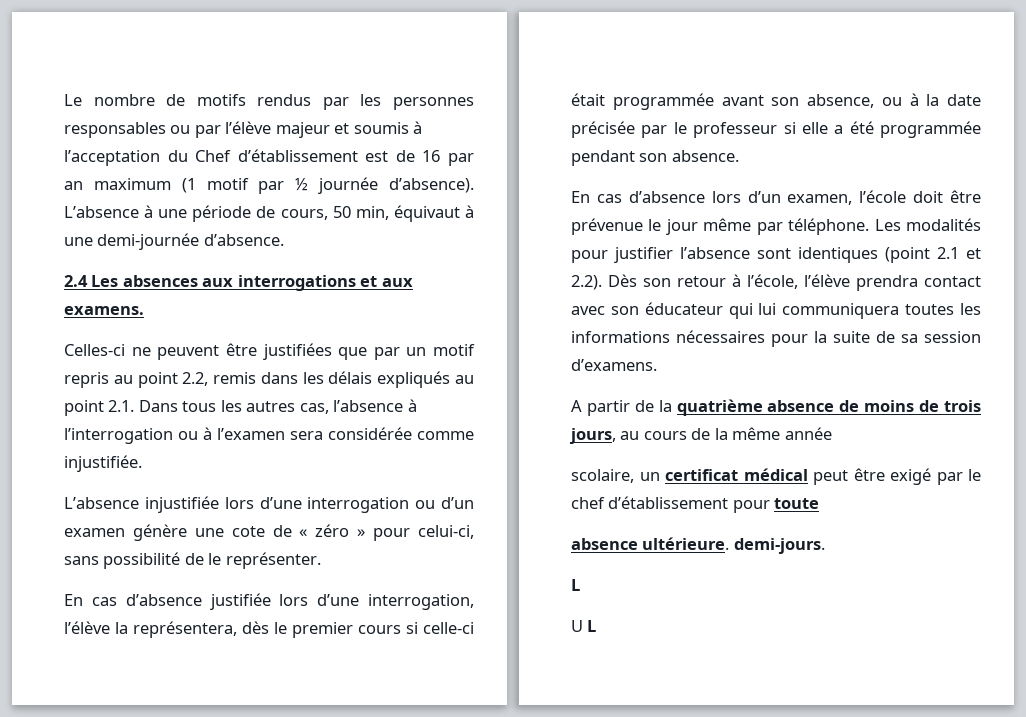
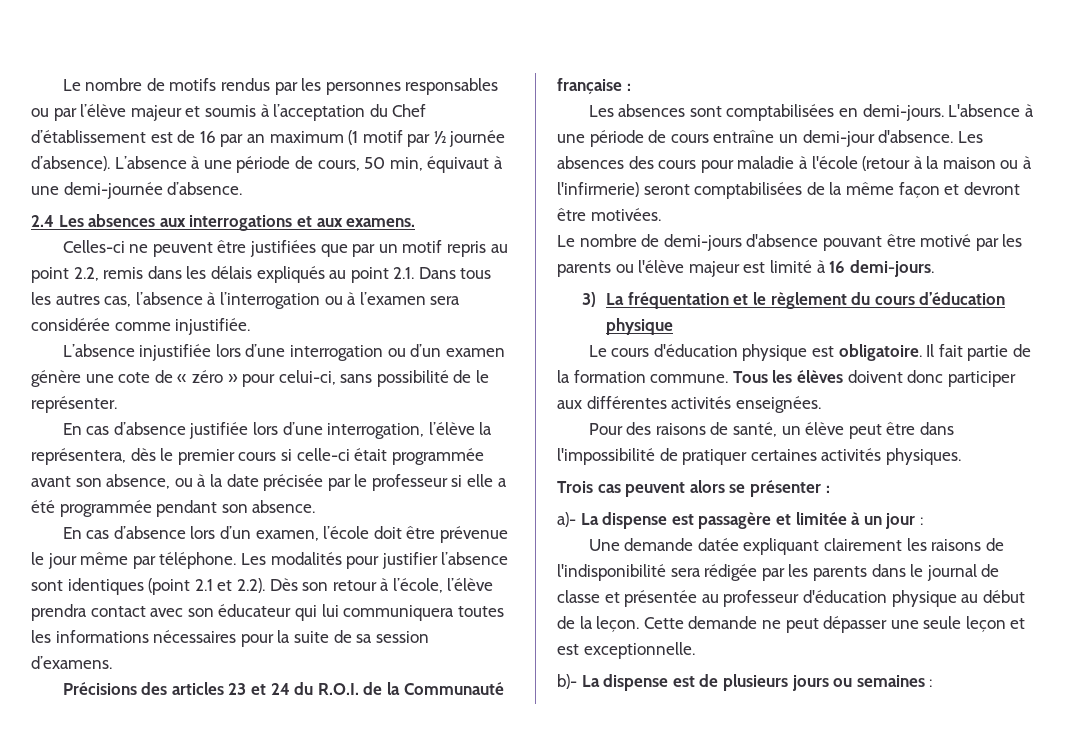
- A partir de la quatrième absence de moins de trois jours, au cours de la même année
- scolaire, un certificat médical peut être exigé par le chef d’établissement pour toute
- absence ultérieure. demi-jours.
- L
- U L
+ Précisions des articles 23 et 24 du R.O.I. de la Communauté française :
+ Les absences sont comptabilisées en demi-jours. L'absence à une période de cours entraîne un demi-jour d'absence. Les absences des cours pour maladie à l'école (retour à la maison ou à l'infirmerie) seront comptabilisées de la même façon et devront être motivées.
+ Le nombre de demi-jours d'absence pouvant être motivé par les parents ou l'élève majeur est limité à 16 demi-jours.
+ 3) La fréquentation et le règlement du cours d’éducation physique
+ Le cours d'éducation physique est obligatoire. Il fait partie de la formation commune. Tous les élèves doivent donc participer aux différentes activités enseignées.
+ Pour des raisons de santé, un élève peut être dans l'impossibilité de pratiquer certaines activités physiques.
+ Trois cas peuvent alors se présenter :
+ a)- La dispense est passagère et limitée à un jour :
+ Une demande datée expliquant clairement les raisons de l'indisponibilité sera rédigée par les parents dans le journal de classe et présentée au professeur d'éducation physique au début de la leçon. Cette demande ne peut dépasser une seule leçon et est exceptionnelle.
+ b)- La dispense est de plusieurs jours ou semaines :

